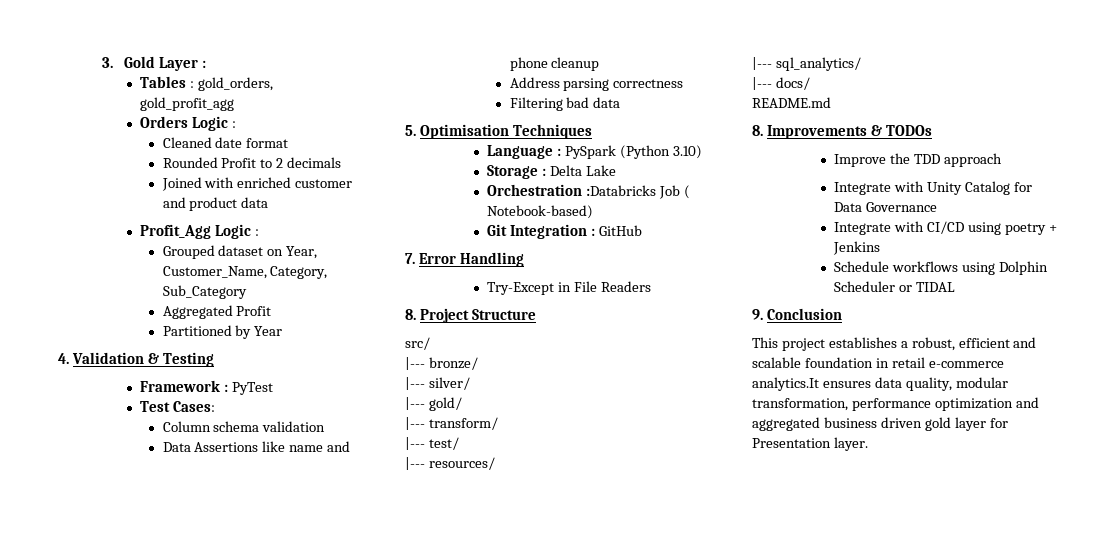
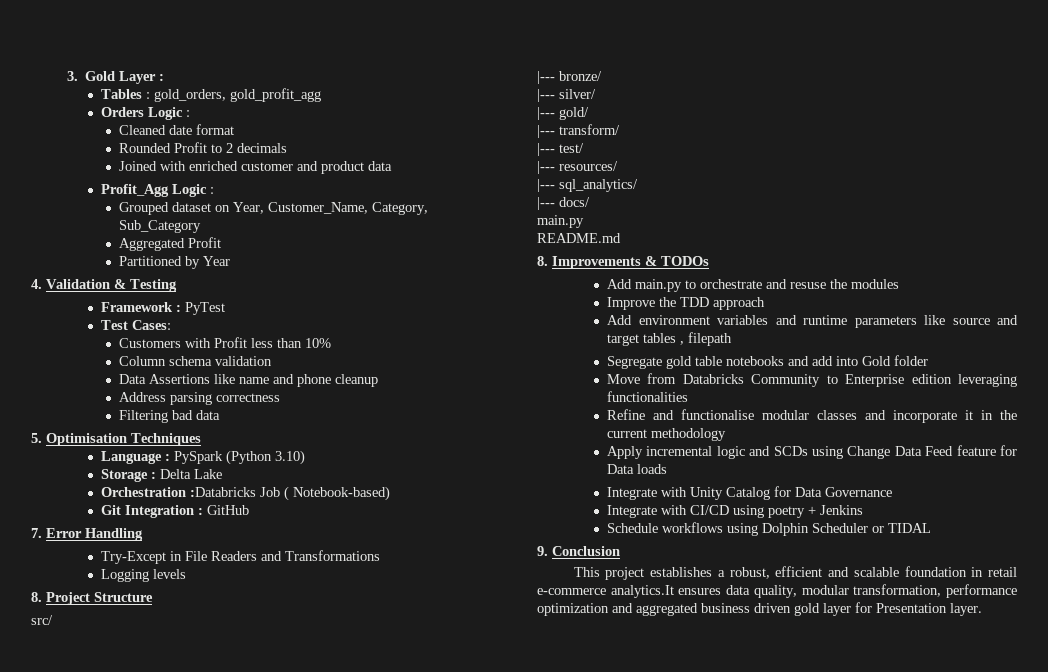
+ Customers with Profit less than 10%
- Try-Except in File Readers
+ Try-Except in File Readers and Transformations
+ Logging levels
  |--- docs/
+ main.py
+ Add main.py to orchestrate and resuse the modules
  Improve the TDD approach
+ Add environment variables and runtime parameters like source and target tables , filepath
+ Segregate gold table notebooks and add into Gold folder
+ Move from Databricks Community to Enterprise edition leveraging functionalities
+ Refine and functionalise modular classes and incorporate it in the current methodology
+ Apply incremental logic and SCDs using Change Data Feed feature for Data loads

